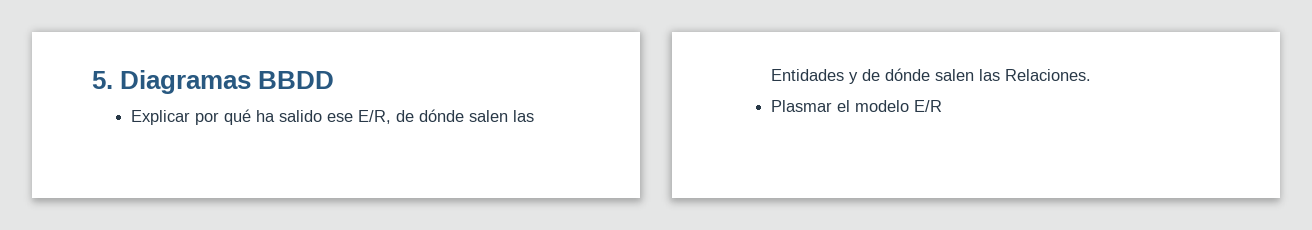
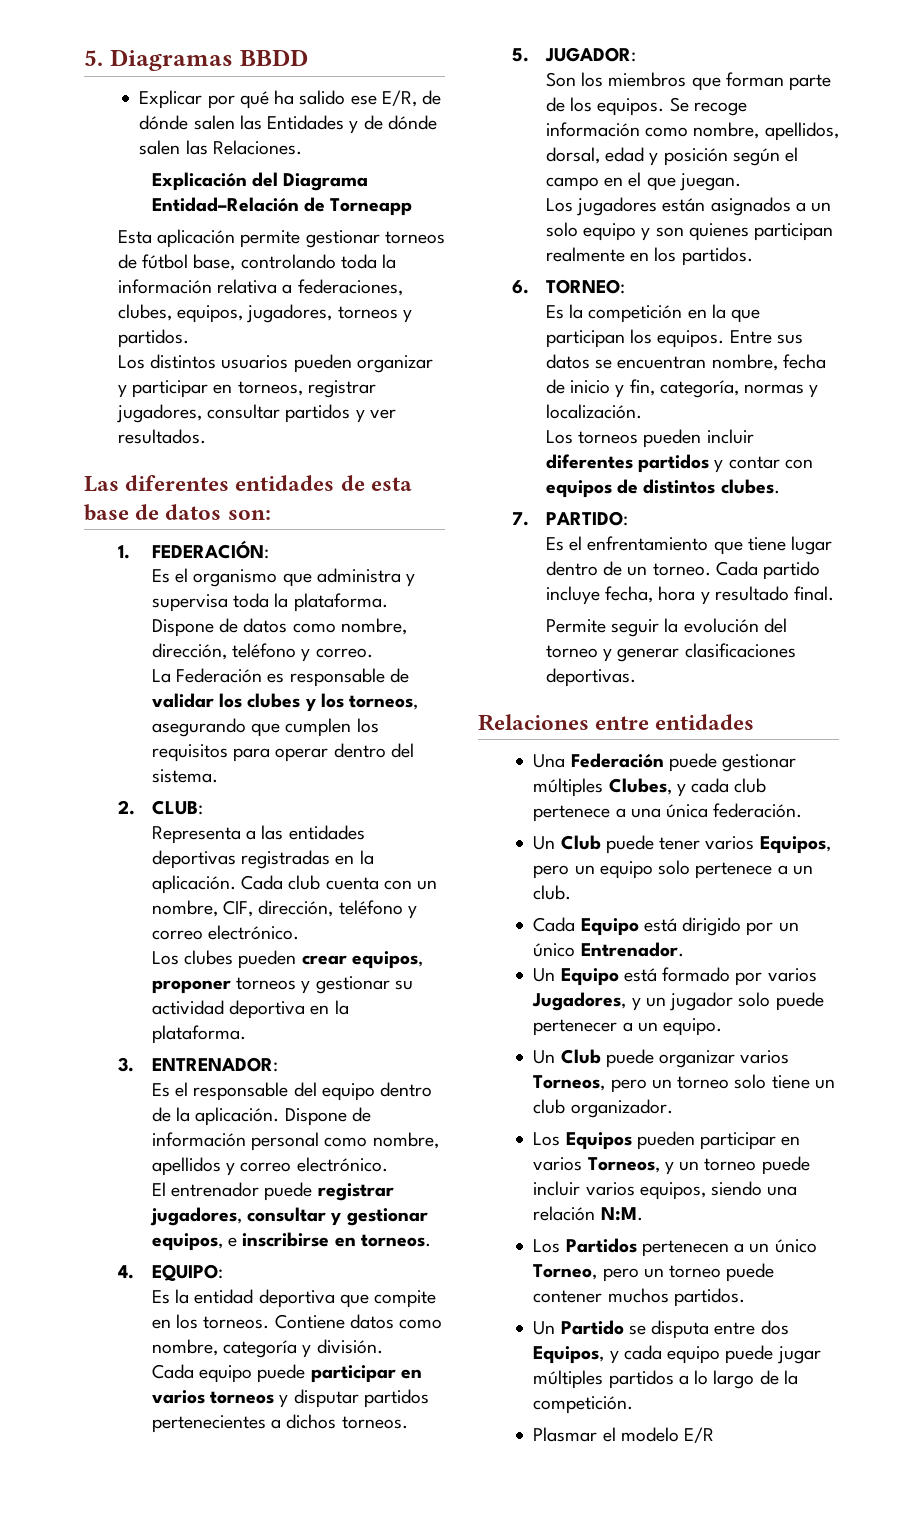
+ Explicación del Diagrama Entidad–Relación de Torneapp
+ Esta aplicación permite gestionar torneos de fútbol base, controlando toda la información relativa a federaciones, clubes, equipos, jugadores, torneos y partidos.
+ Los distintos usuarios pueden organizar y participar en torneos, registrar jugadores, consultar partidos y ver resultados.
+ Las diferentes entidades de esta base de datos son:
+ 1. FEDERACIÓN:
+ Es el organismo que administra y supervisa toda la plataforma. Dispone de datos como nombre, dirección, teléfono y correo.
+ La Federación es responsable de validar los clubes y los torneos, asegurando que cumplen los requisitos para operar dentro del sistema.
+ 2. CLUB:
+ Representa a las entidades deportivas registradas en la aplicación. Cada club cuenta con un nombre, CIF, dirección, teléfono y correo electrónico.
+ Los clubes pueden crear equipos, proponer torneos y gestionar su actividad deportiva en la plataforma.
+ 3. ENTRENADOR:
+ Es el responsable del equipo dentro de la aplicación. Dispone de información personal como nombre, apellidos y correo electrónico.
+ El entrenador puede registrar jugadores, consultar y gestionar equipos, e inscribirse en torneos.
+ 4. EQUIPO:
+ Es la entidad deportiva que compite en los torneos. Contiene datos como nombre, categoría y división.
+ Cada equipo puede participar en varios torneos y disputar partidos pertenecientes a dichos torneos.
+ 5. JUGADOR:
+ Son los miembros que forman parte de los equipos. Se recoge información como nombre, apellidos, dorsal, edad y posición según el campo en el que juegan.
+ Los jugadores están asignados a un solo equipo y son quienes participan realmente en los partidos.
+ 6. TORNEO:
+ Es la competición en la que participan los equipos. Entre sus datos se encuentran nombre, fecha de inicio y fin, categoría, normas y localización.
+ Los torneos pueden incluir diferentes partidos y contar con equipos de distintos clubes.
+ 7. PARTIDO:
+ Es el enfrentamiento que tiene lugar dentro de un torneo. Cada partido incluye fecha, hora y resultado final.
+ Permite seguir la evolución del torneo y generar clasificaciones deportivas.
+ Relaciones entre entidades
+ Una Federación puede gestionar múltiples Clubes, y cada club pertenece a una única federación.
+ Un Club puede tener varios Equipos, pero un equipo solo pertenece a un club.
+ Cada Equipo está dirigido por un único Entrenador.
+ Un Equipo está formado por varios Jugadores, y un jugador solo puede pertenecer a un equipo.
+ Un Club puede organizar varios Torneos, pero un torneo solo tiene un club organizador.
+ Los Equipos pueden participar en varios Torneos, y un torneo puede incluir varios equipos, siendo una relación N:M.
+ Los Partidos pertenecen a un único Torneo, pero un torneo puede contener muchos partidos.
+ Un Partido se disputa entre dos Equipos, y cada equipo puede jugar múltiples partidos a lo largo de la competición.

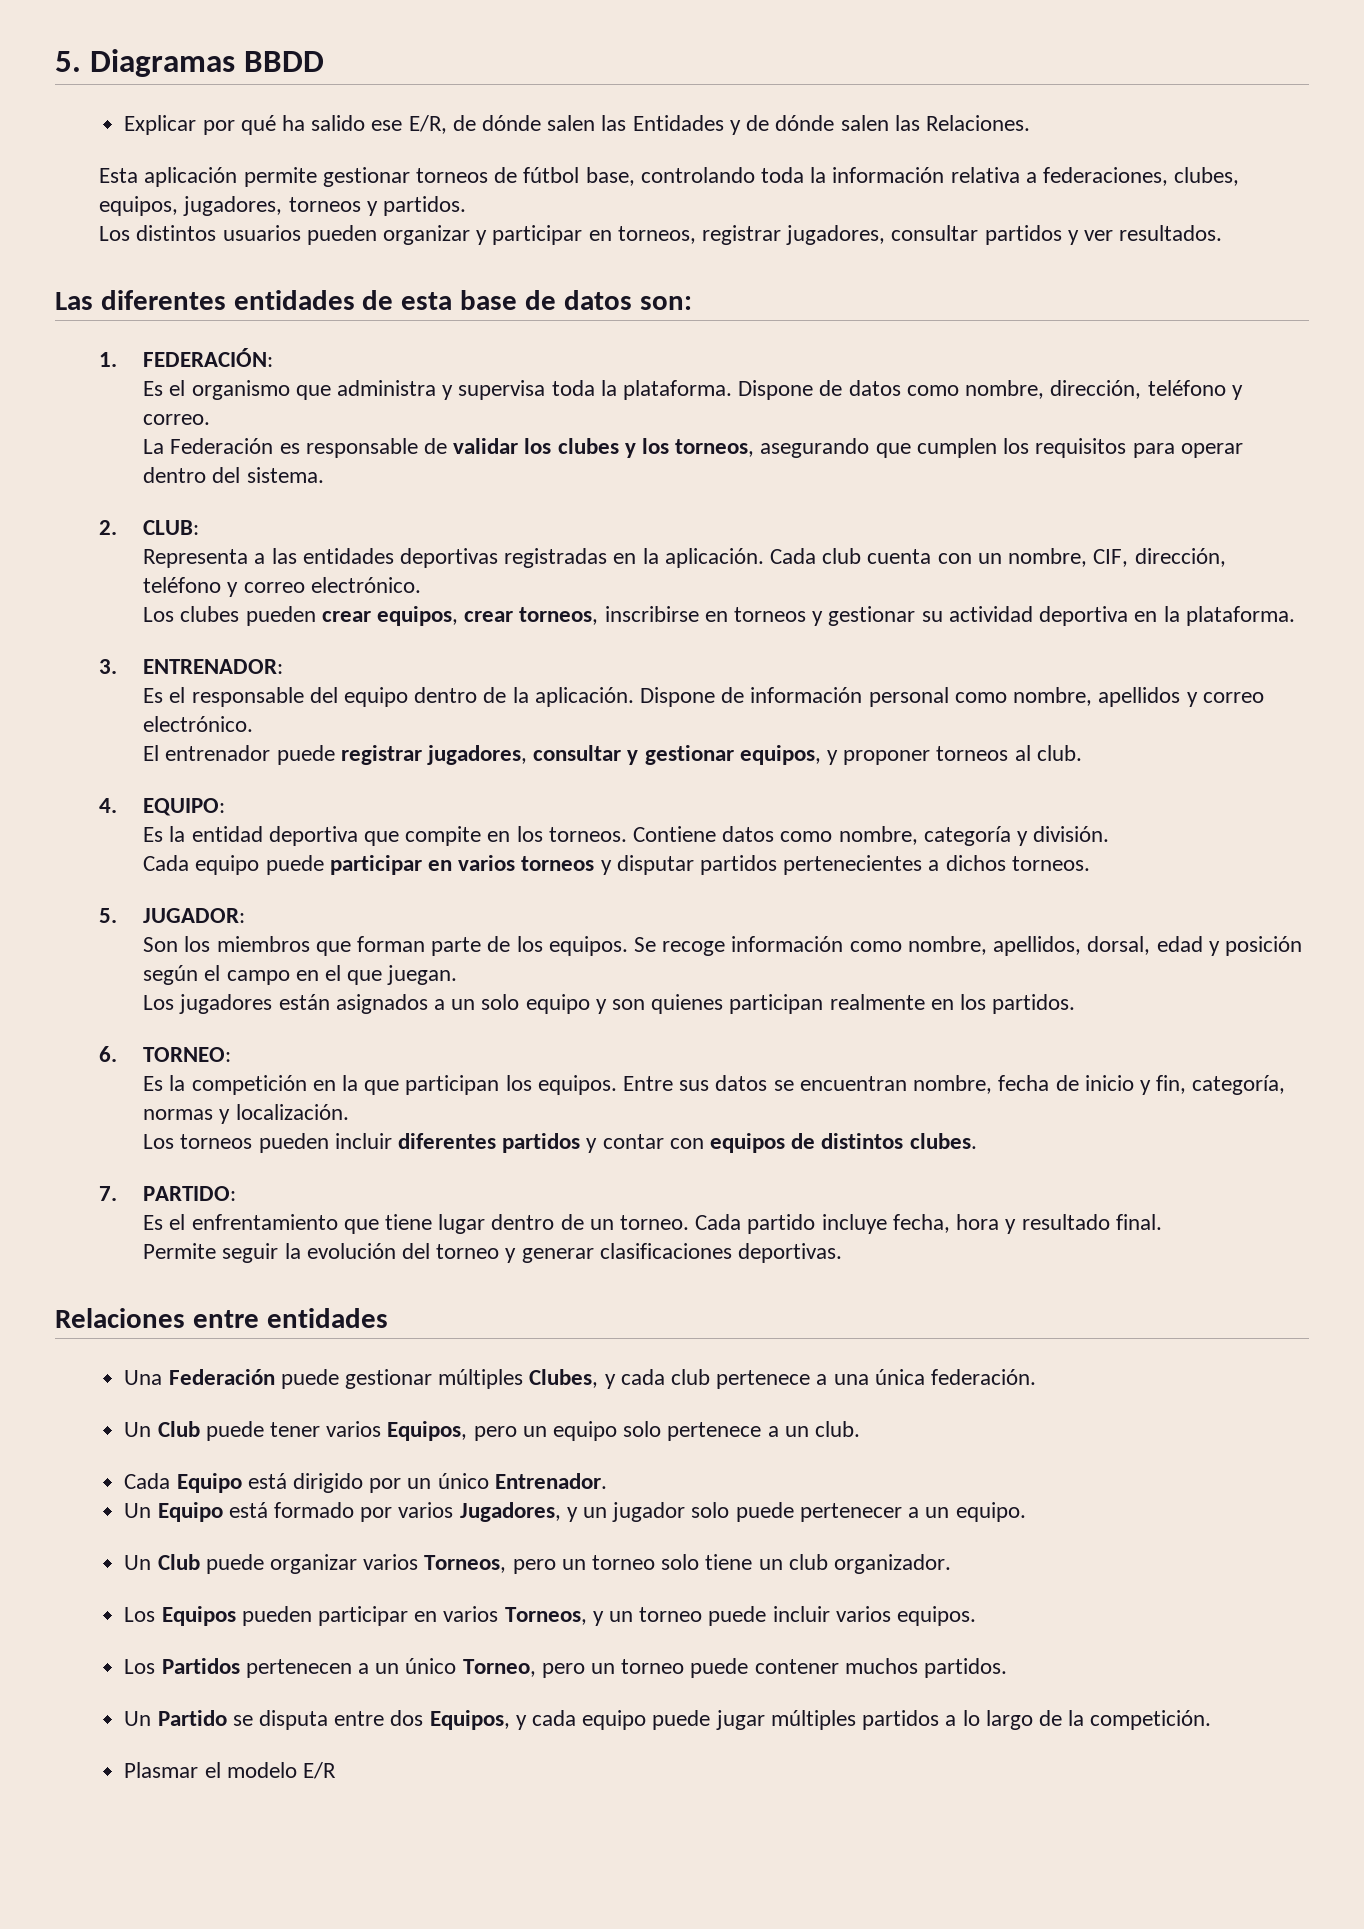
- Explicación del Diagrama Entidad–Relación de Torneapp
- Los clubes pueden crear equipos, proponer torneos y gestionar su actividad deportiva en la plataforma.
+ Los clubes pueden crear equipos, crear torneos, inscribirse en torneos y gestionar su actividad deportiva en la plataforma.
- El entrenador puede registrar jugadores, consultar y gestionar equipos, e inscribirse en torneos.
+ El entrenador puede registrar jugadores, consultar y gestionar equipos, y proponer torneos al club.
- Los Equipos pueden participar en varios Torneos, y un torneo puede incluir varios equipos, siendo una relación N:M.
+ Los Equipos pueden participar en varios Torneos, y un torneo puede incluir varios equipos.

